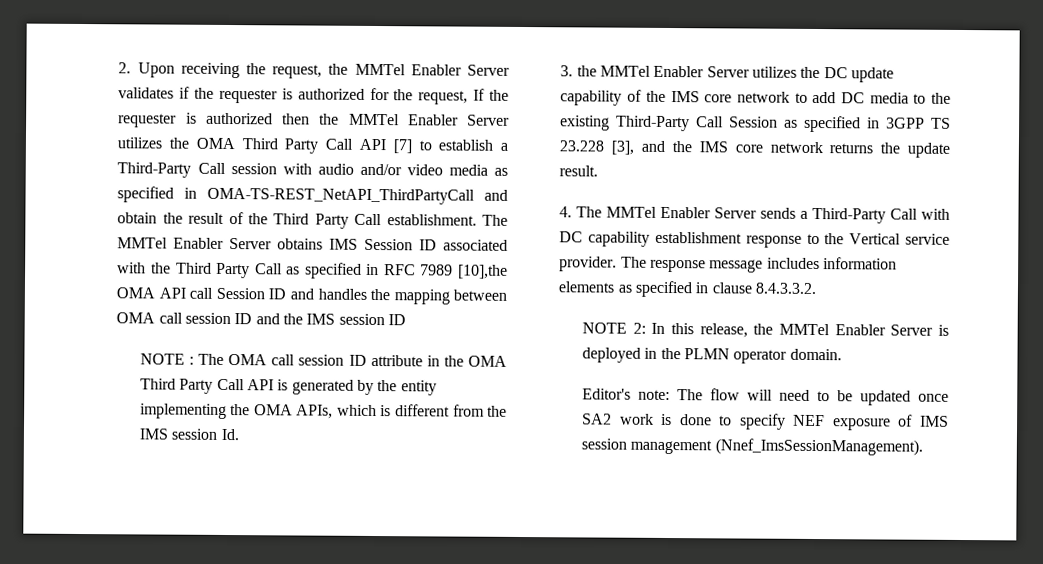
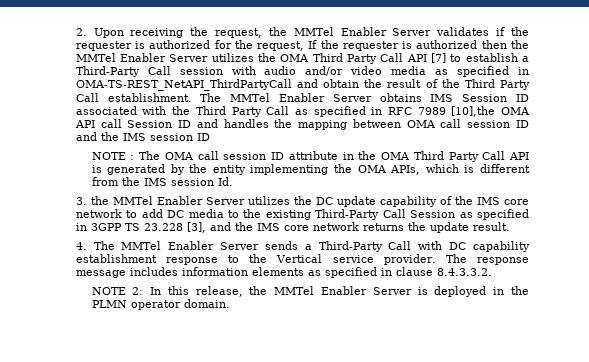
- Editor's note: The flow will need to be updated once SA2 work is done to specify NEF exposure of IMS session management (Nnef_ImsSessionManagement).

